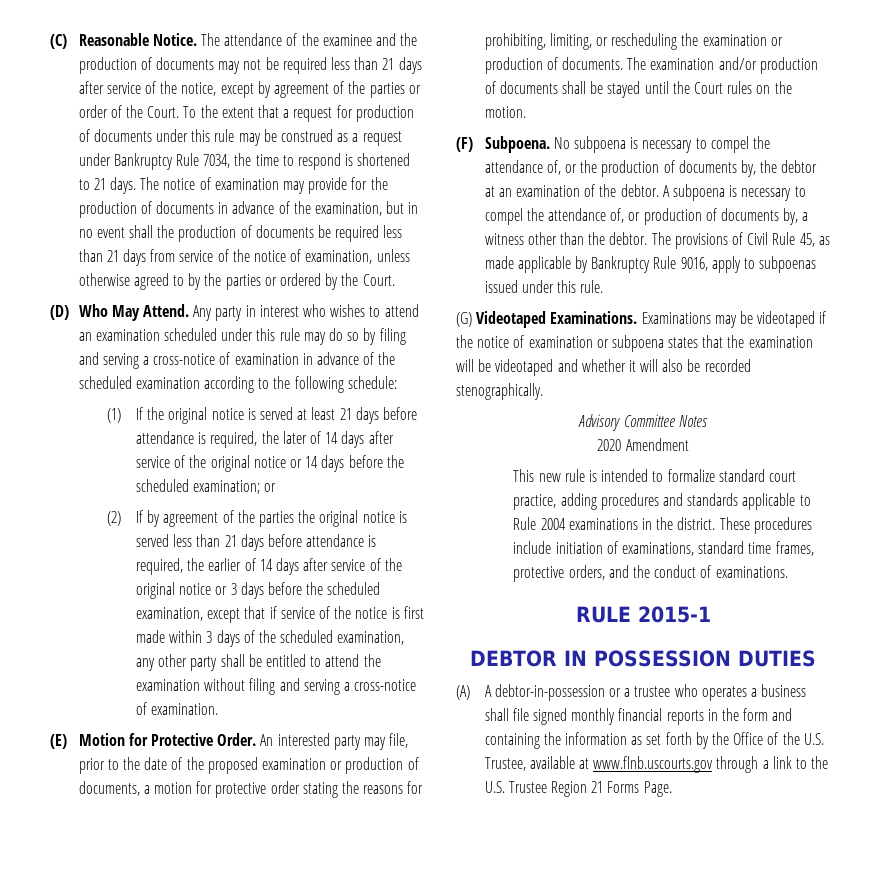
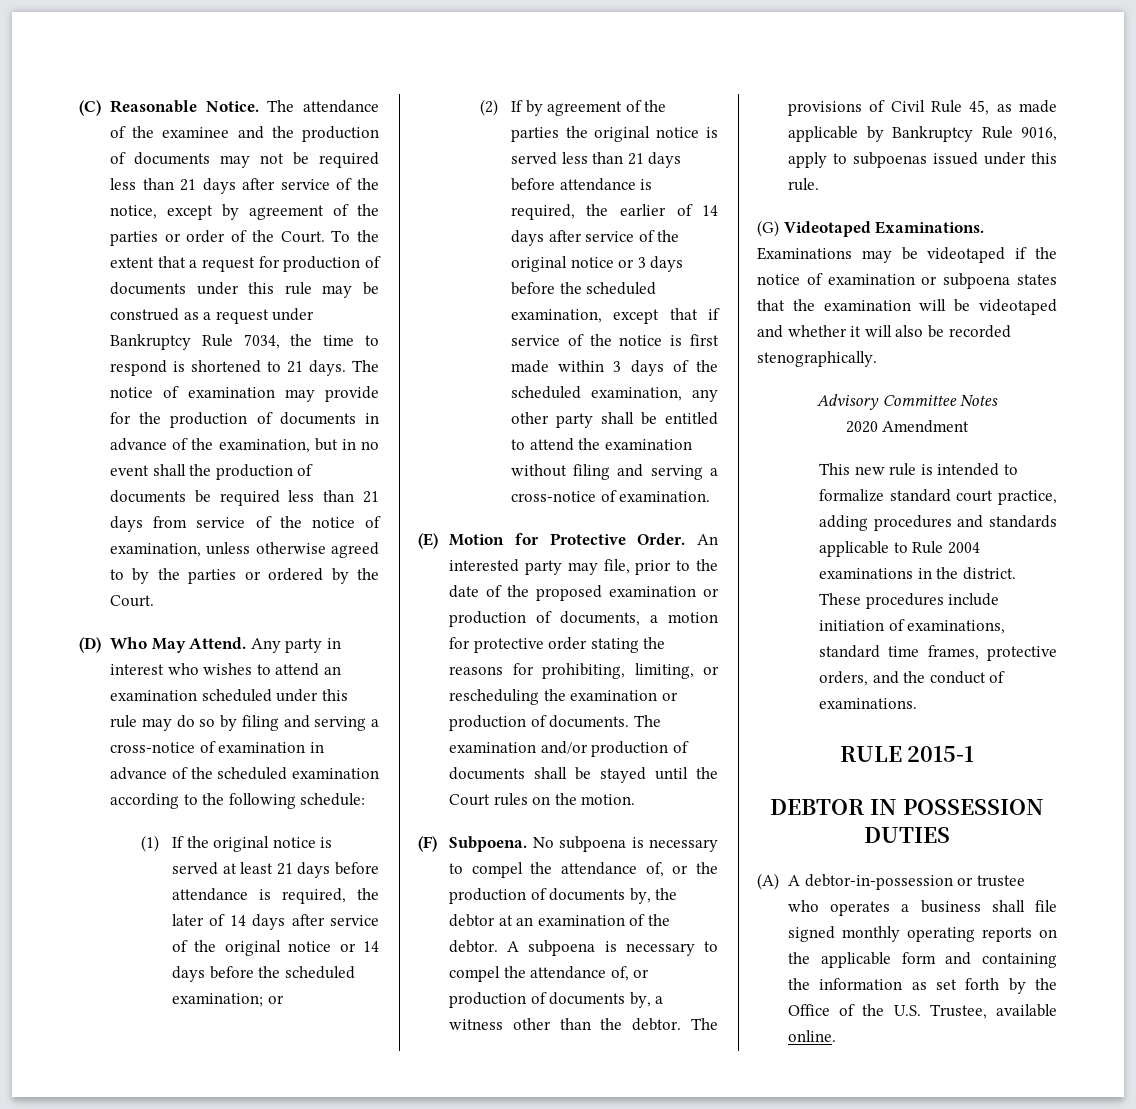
- (A) A debtor-in-possession or a trustee who operates a business shall file signed monthly financial reports in the form and containing the information as set forth by the Office of the U.S. Trustee, available at www.flnb.uscourts.gov through a link to the U.S. Trustee Region 21 Forms Page.
+ (A) A debtor-in-possession or trustee who operates a business shall file signed monthly operating reports on the applicable form and containing the information as set forth by the Office of the U.S. Trustee, available online.

